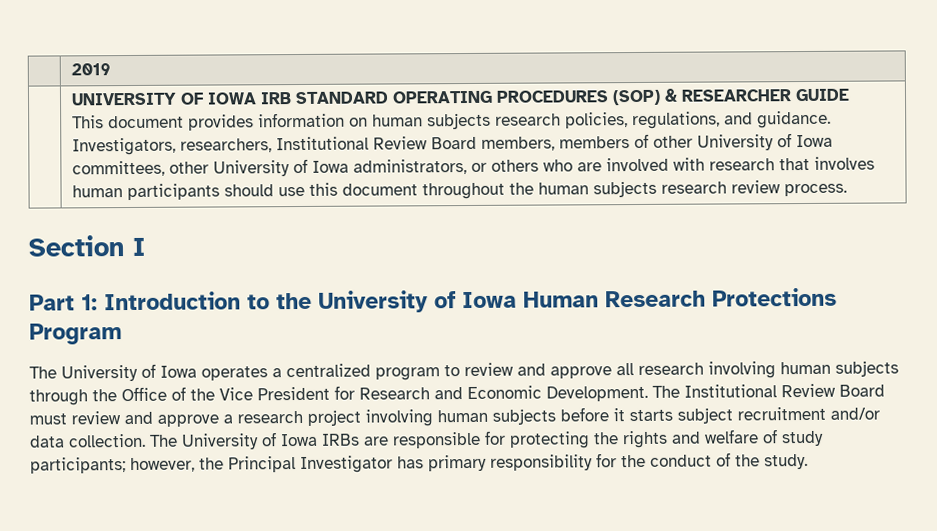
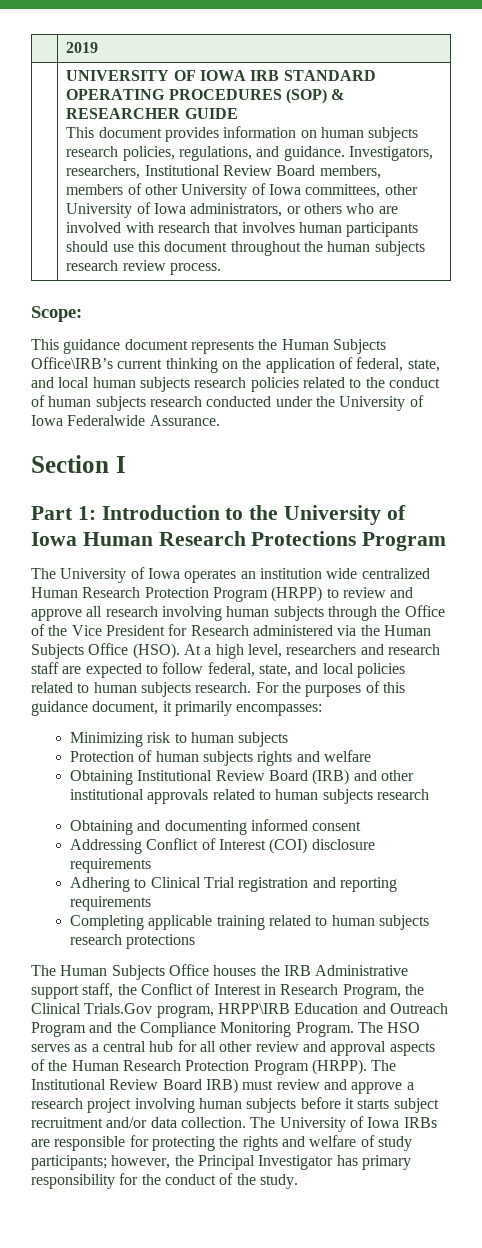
+ Scope:
+ This guidance document represents the Human Subjects Office\IRB’s current thinking on the application of federal, state, and local human subjects research policies related to the conduct of human subjects research conducted under the University of Iowa Federalwide Assurance.
- The University of Iowa operates a centralized program to review and approve all research involving human subjects through the Office of the Vice President for Research and Economic Development.
+ The University of Iowa operates an institution wide centralized Human Research Protection Program (HRPP) to review and approve all research involving human subjects through the Office of the Vice President for Research administered via the Human Subjects Office (HSO). At a high level, researchers and research staff are expected to follow federal, state, and local policies related to human subjects research. For the purposes of this guidance document, it primarily encompasses:
+ Minimizing risk to human subjects
+ Protection of human subjects rights and welfare
+ Obtaining Institutional Review Board (IRB) and other institutional approvals related to human subjects research
+ Obtaining and documenting informed consent
+ Addressing Conflict of Interest (COI) disclosure requirements
+ Adhering to Clinical Trial registration and reporting requirements
+ Completing applicable training related to human subjects research protections
+ The Human Subjects Office houses the IRB Administrative support staff, the Conflict of Interest in Research Program, the Clinical Trials.Gov program, HRPP\IRB Education and Outreach Program and the Compliance Monitoring Program. The HSO serves as a central hub for all other review and approval aspects of the Human Research Protection Program (HRPP).
- The Institutional Review Board must review and approve a research project involving human subjects before it starts subject recruitment and/or data collection.
+ The Institutional Review Board IRB) must review and approve a research project involving human subjects before it starts subject recruitment and/or data collection.

